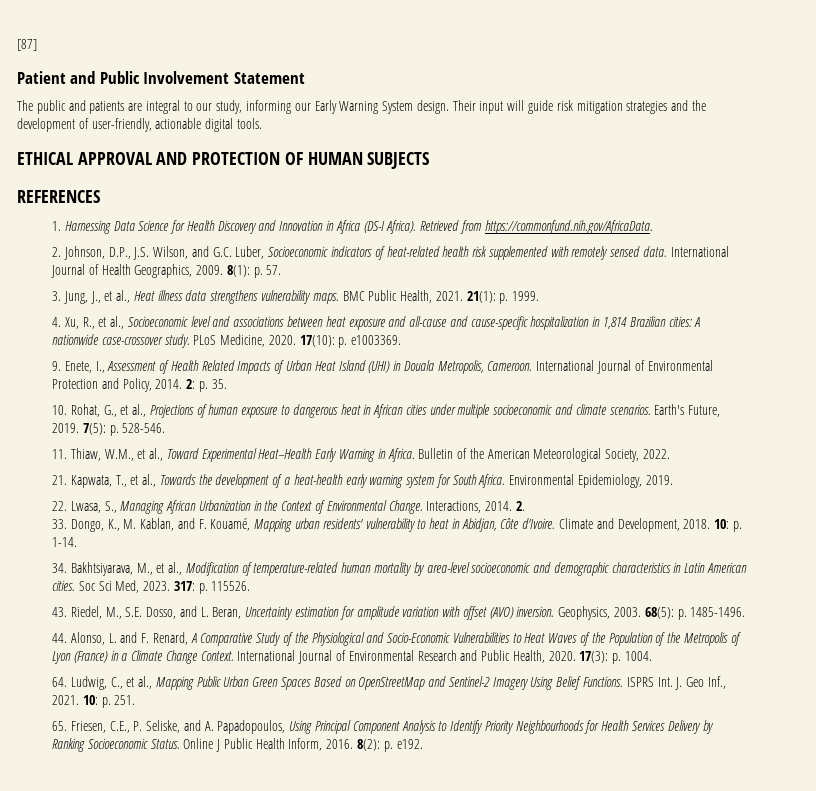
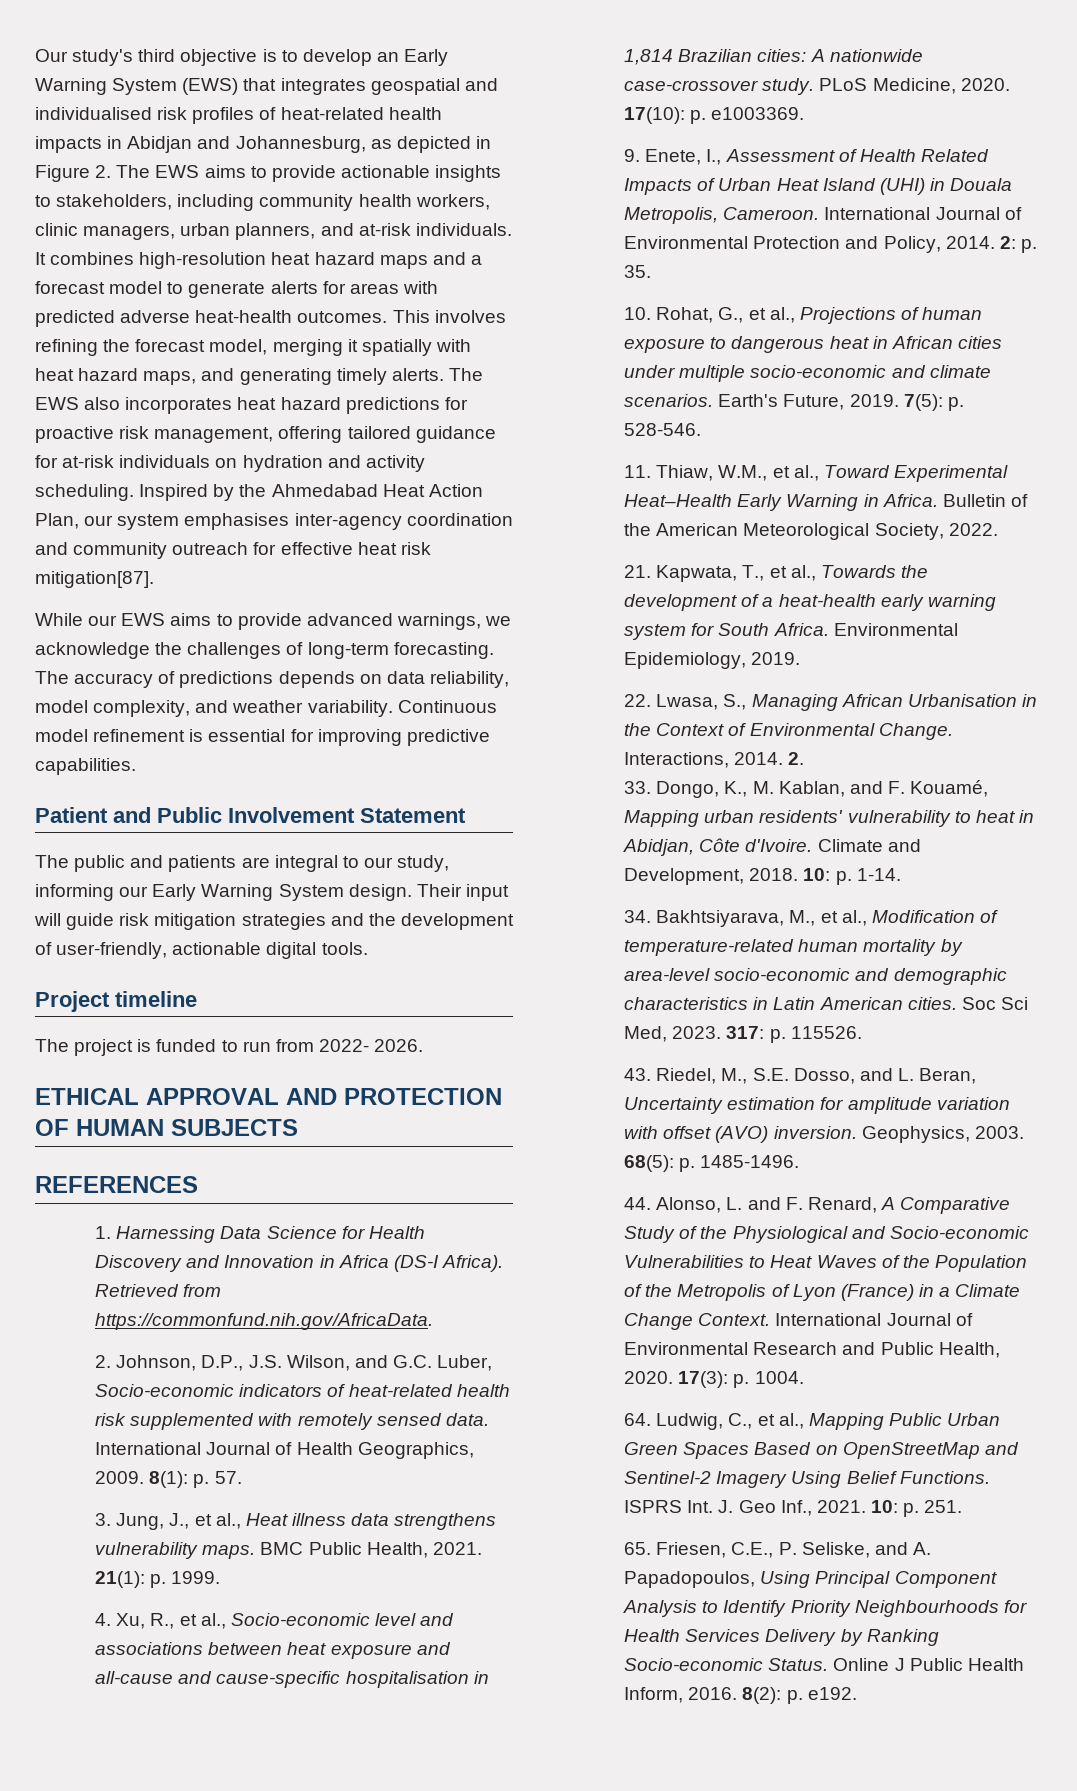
- [87]
+ Our study's third objective is to develop an Early Warning System (EWS) that integrates geospatial and individualised risk profiles of heat-related health impacts in Abidjan and Johannesburg, as depicted in Figure 2. The EWS aims to provide actionable insights to stakeholders, including community health workers, clinic managers, urban planners, and at-risk individuals. It combines high-resolution heat hazard maps and a forecast model to generate alerts for areas with predicted adverse heat-health outcomes. This involves refining the forecast model, merging it spatially with heat hazard maps, and generating timely alerts. The EWS also incorporates heat hazard predictions for proactive risk management, offering tailored guidance for at-risk individuals on hydration and activity scheduling. Inspired by the Ahmedabad Heat Action Plan, our system emphasises inter-agency coordination and community outreach for effective heat risk mitigation[87].
+ While our EWS aims to provide advanced warnings, we acknowledge the challenges of long-term forecasting. The accuracy of predictions depends on data reliability, model complexity, and weather variability. Continuous model refinement is essential for improving predictive capabilities.
+ Project timeline
+ The project is funded to run from 2022- 2026.
- 2. Johnson, D.P., J.S. Wilson, and G.C. Luber, Socioeconomic indicators of heat-related health risk supplemented with remotely sensed data.
+ 2. Johnson, D.P., J.S. Wilson, and G.C. Luber, Socio-economic indicators of heat-related health risk supplemented with remotely sensed data.
- 4. Xu, R., et al., Socioeconomic level and associations between heat exposure and all-cause and cause-specific hospitalization in 1,814 Brazilian cities: A nationwide case-crossover study.
+ 4. Xu, R., et al., Socio-economic level and associations between heat exposure and all-cause and cause-specific hospitalisation in 1,814 Brazilian cities: A nationwide case-crossover study.
- 10. Rohat, G., et al., Projections of human exposure to dangerous heat in African cities under multiple socioeconomic and climate scenarios.
+ 10. Rohat, G., et al., Projections of human exposure to dangerous heat in African cities under multiple socio-economic and climate scenarios.
- 22. Lwasa, S., Managing African Urbanization in the Context of Environmental Change.
+ 22. Lwasa, S., Managing African Urbanisation in the Context of Environmental Change.
- 34. Bakhtsiyarava, M., et al., Modification of temperature-related human mortality by area-level socioeconomic and demographic characteristics in Latin American cities.
+ 34. Bakhtsiyarava, M., et al., Modification of temperature-related human mortality by area-level socio-economic and demographic characteristics in Latin American cities.
- 44. Alonso, L. and F. Renard, A Comparative Study of the Physiological and Socio-Economic Vulnerabilities to Heat Waves of the Population of the Metropolis of Lyon (France) in a Climate Change Context.
+ 44. Alonso, L. and F. Renard, A Comparative Study of the Physiological and Socio-economic Vulnerabilities to Heat Waves of the Population of the Metropolis of Lyon (France) in a Climate Change Context.
- 65. Friesen, C.E., P. Seliske, and A. Papadopoulos, Using Principal Component Analysis to Identify Priority Neighbourhoods for Health Services Delivery by Ranking Socioeconomic Status.
+ 65. Friesen, C.E., P. Seliske, and A. Papadopoulos, Using Principal Component Analysis to Identify Priority Neighbourhoods for Health Services Delivery by Ranking Socio-economic Status.

